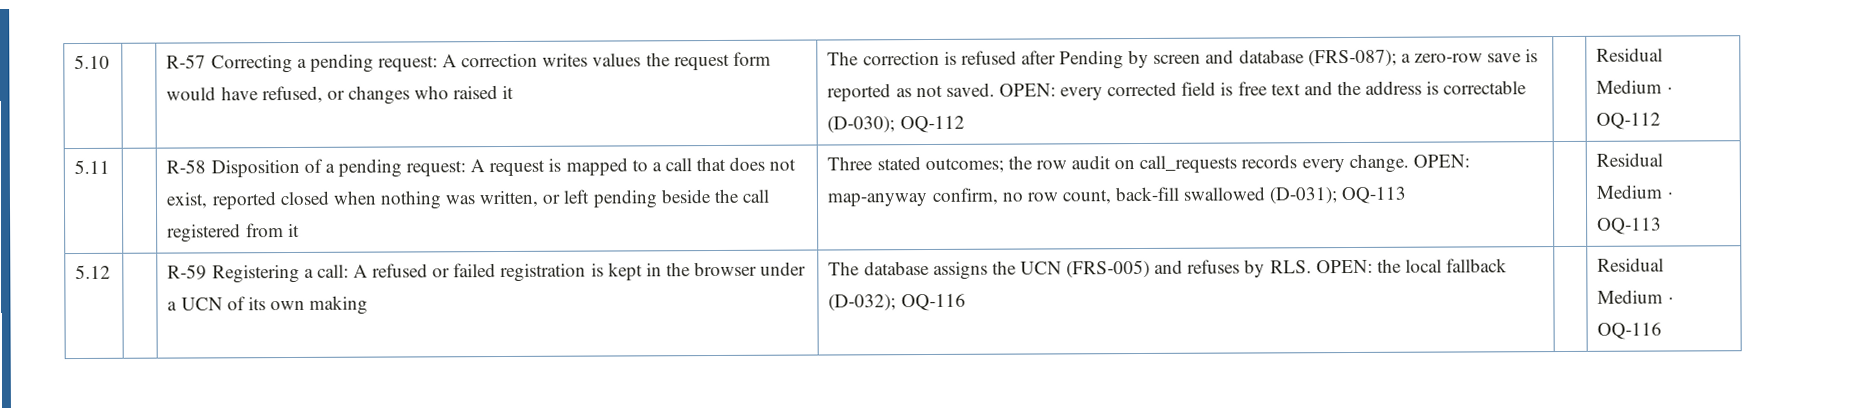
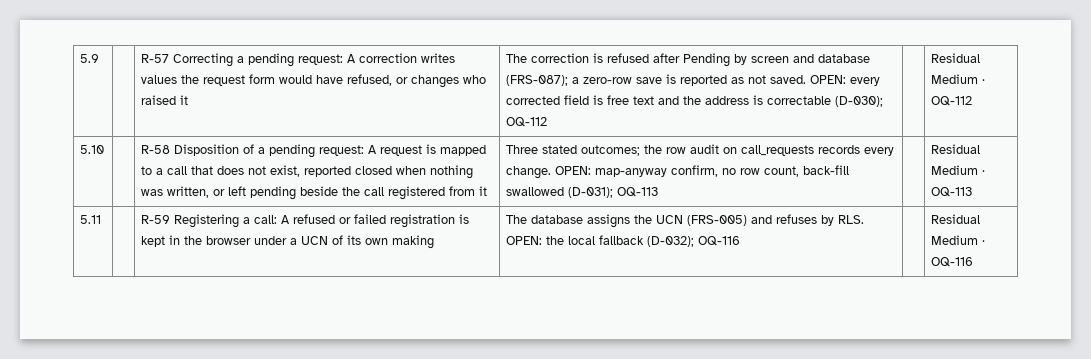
- 5.10
+ 5.9
- 5.11
+ 5.10
- 5.12
+ 5.11

